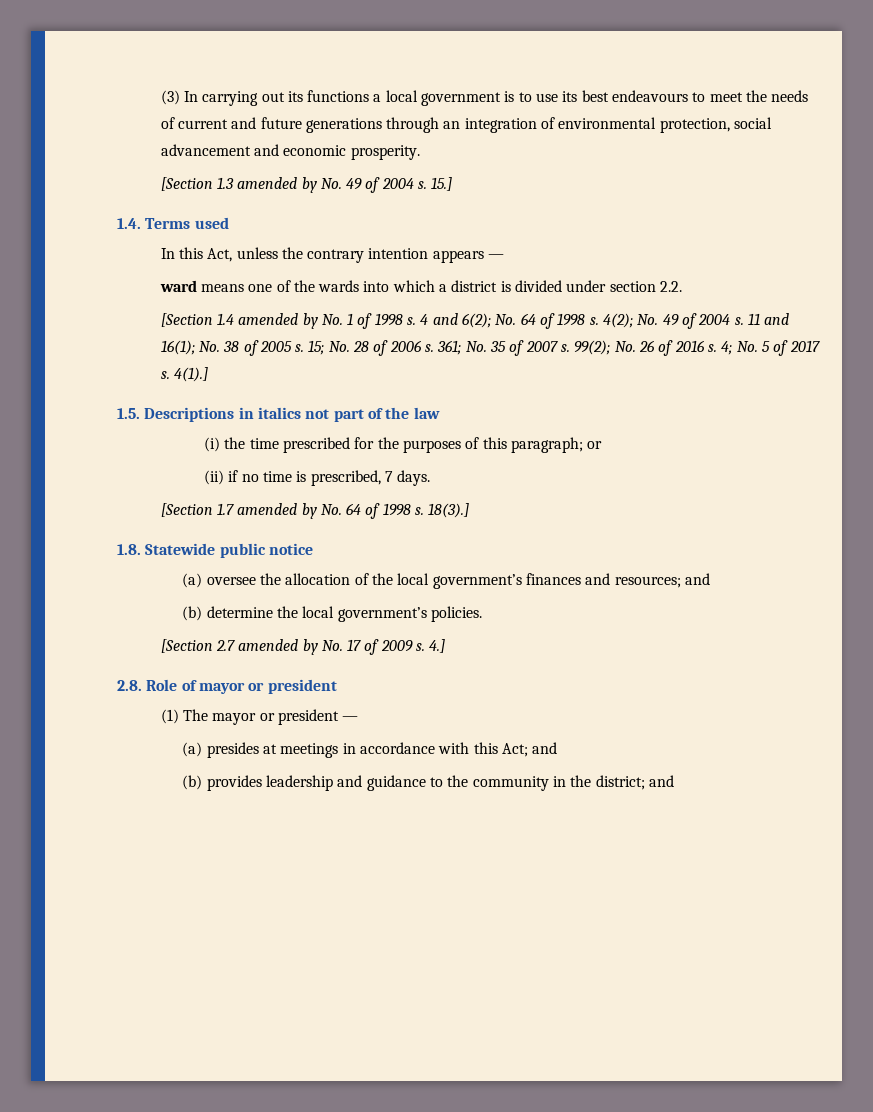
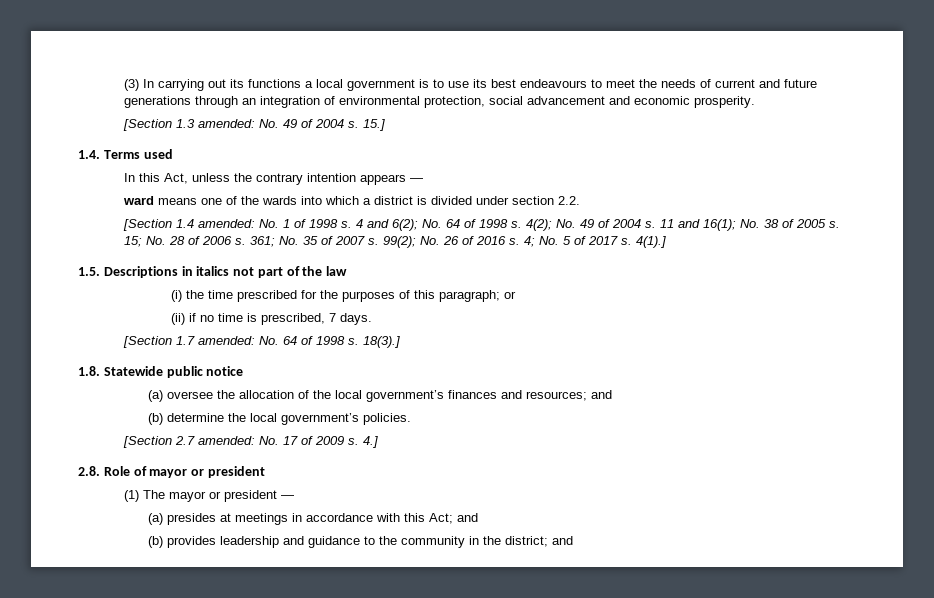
- [Section 1.3 amended by No. 49 of 2004 s.
+ [Section 1.3 amended: No. 49 of 2004 s.
- [Section 1.4 amended by No. 1 of 1998 s.
+ [Section 1.4 amended: No. 1 of 1998 s.
- [Section 1.7 amended by No. 64 of 1998 s.
+ [Section 1.7 amended: No. 64 of 1998 s.
- [Section 2.7 amended by No. 17 of 2009 s.
+ [Section 2.7 amended: No. 17 of 2009 s.

